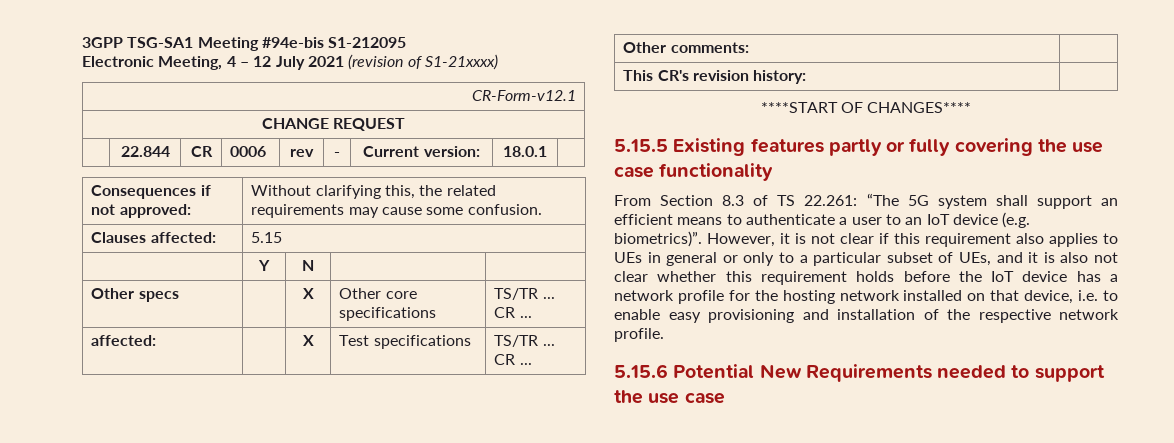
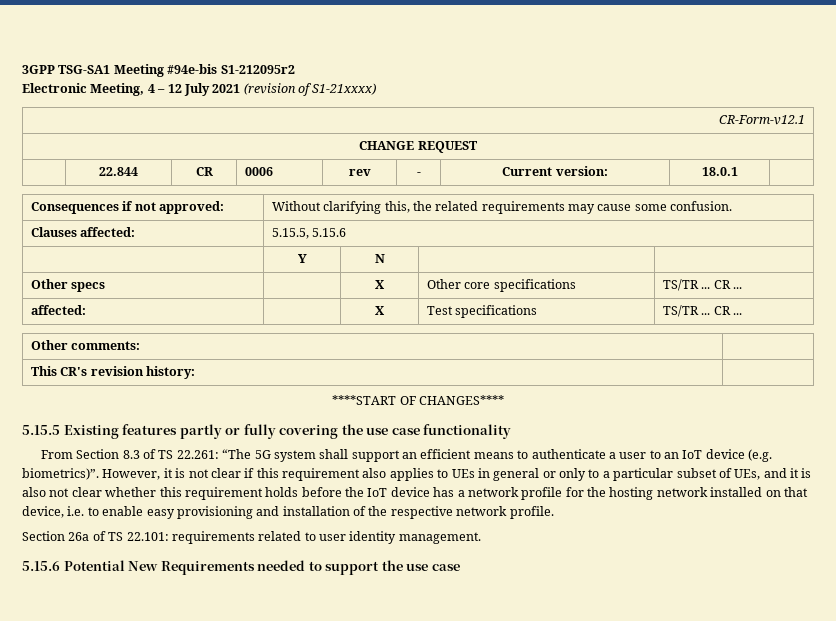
- 3GPP TSG-SA1 Meeting #94e-bis S1-212095
+ 3GPP TSG-SA1 Meeting #94e-bis S1-212095r2
- Clauses affected: | 5.15
+ Clauses affected: | 5.15.5, 5.15.6
+ Section 26a of TS 22.101: requirements related to user identity management.

